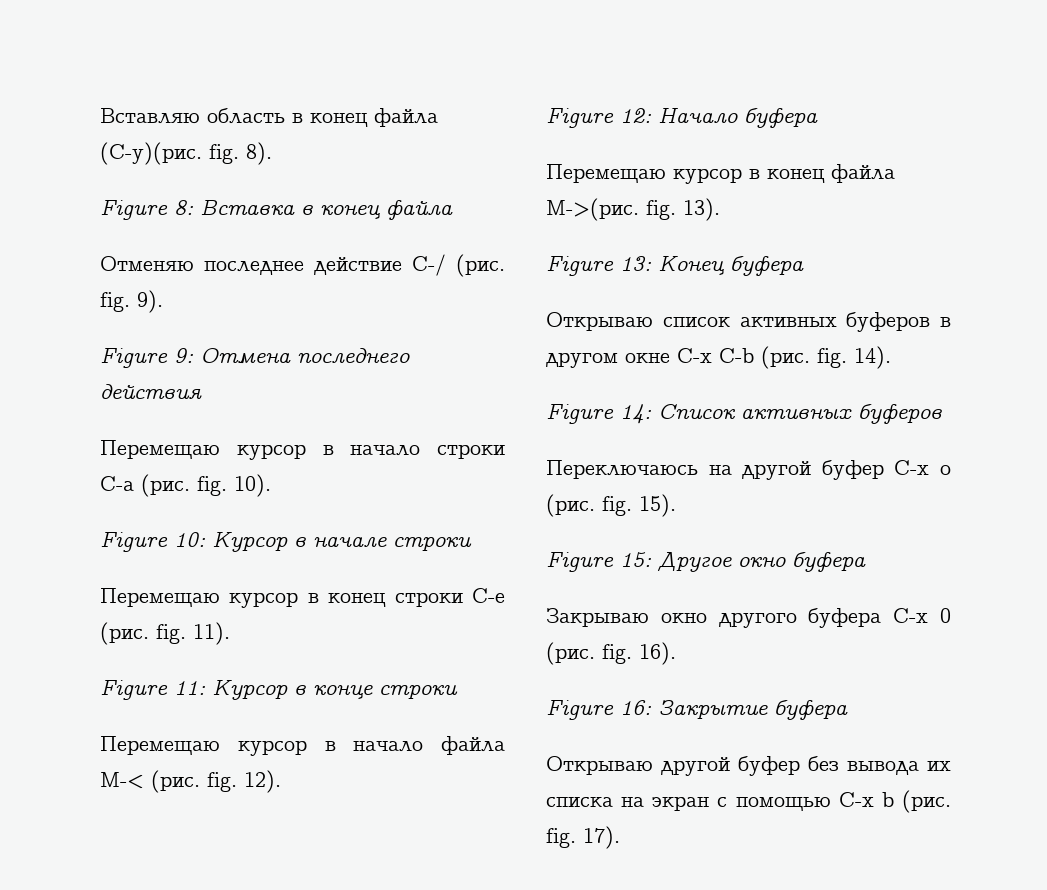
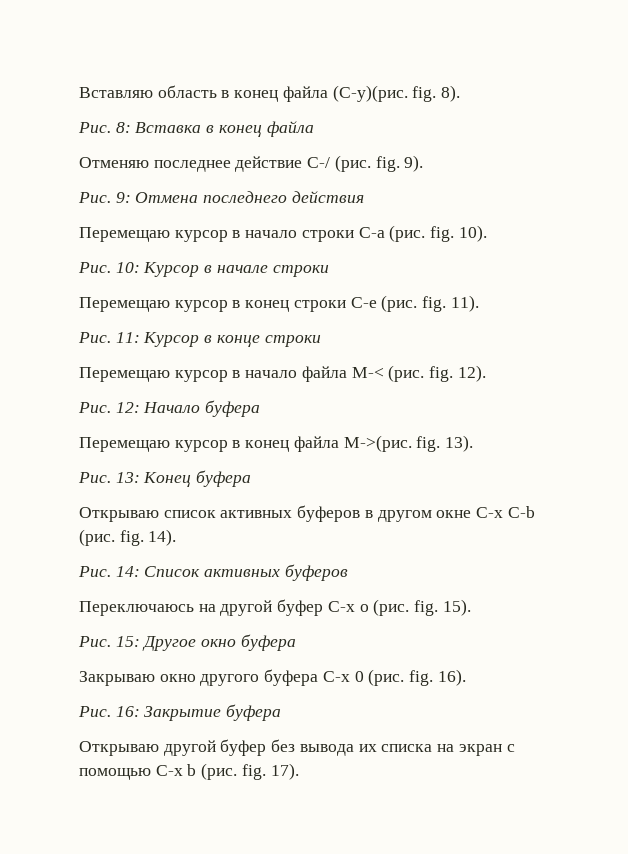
- Figure 8: Вставка в конец файла
+ Рис. 8: Вставка в конец файла
- Figure 9: Отмена последнего действия
+ Рис. 9: Отмена последнего действия
- Figure 10: Курсор в начале строки
+ Рис. 10: Курсор в начале строки
- Figure 11: Курсор в конце строки
+ Рис. 11: Курсор в конце строки
- Figure 12: Начало буфера
+ Рис. 12: Начало буфера
- Figure 13: Конец буфера
+ Рис. 13: Конец буфера
- Figure 14: Список активных буферов
+ Рис. 14: Список активных буферов
- Figure 15: Другое окно буфера
+ Рис. 15: Другое окно буфера
- Figure 16: Закрытие буфера
+ Рис. 16: Закрытие буфера

